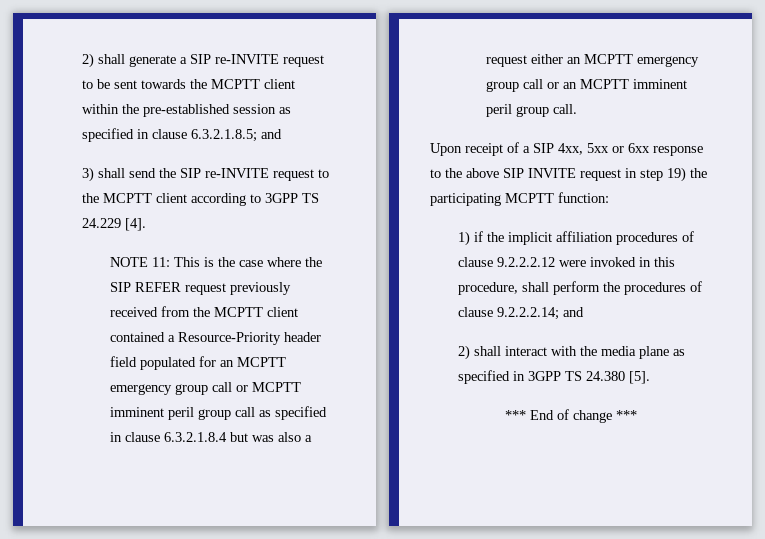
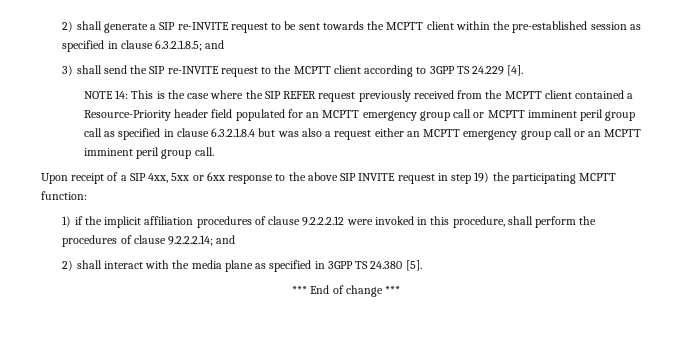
- NOTE 11: This is the case where the SIP REFER request previously received from the MCPTT client contained a Resource-Priority header field populated for an MCPTT emergency group call or MCPTT imminent peril group call as specified in clause 6.3.2.1.8.4 but was also a request either an MCPTT emergency group call or an MCPTT imminent peril group call.
+ NOTE 14: This is the case where the SIP REFER request previously received from the MCPTT client contained a Resource-Priority header field populated for an MCPTT emergency group call or MCPTT imminent peril group call as specified in clause 6.3.2.1.8.4 but was also a request either an MCPTT emergency group call or an MCPTT imminent peril group call.

